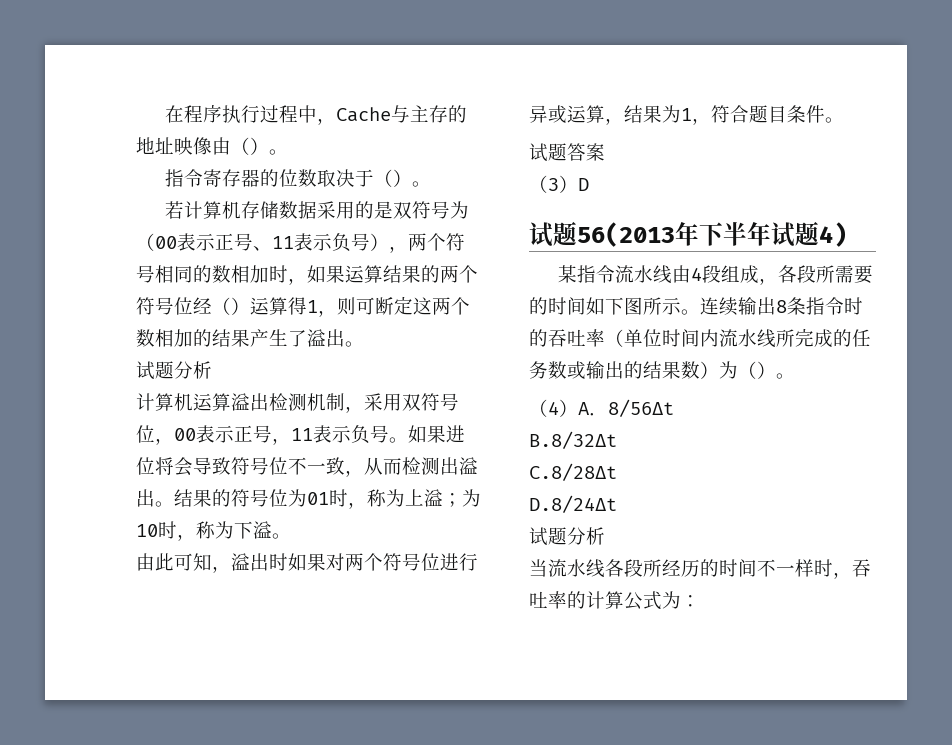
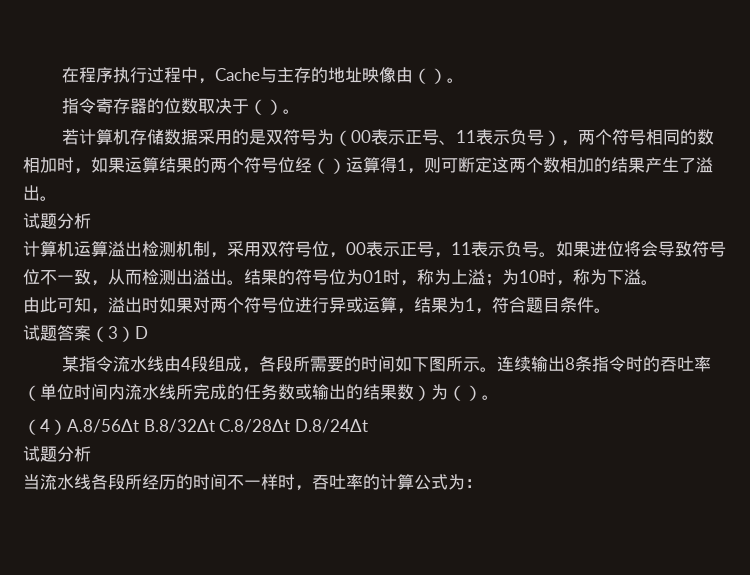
- 试题答案
- （3）D
+ 试题答案（3）D
- 试题56(2013年下半年试题4)
- （4）A．8/56Δt
- B.8/32Δt
- C.8/28Δt
- D.8/24Δt
+ （4）A.8/56Δt B.8/32Δt C.8/28Δt D.8/24Δt

